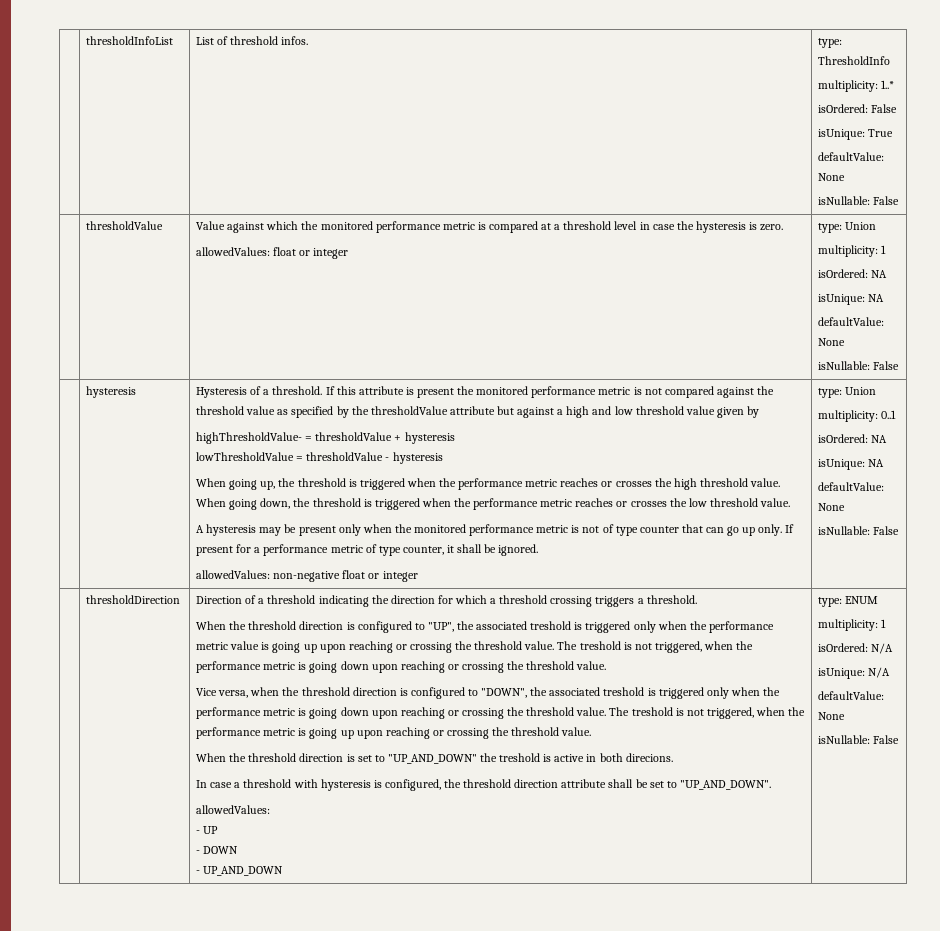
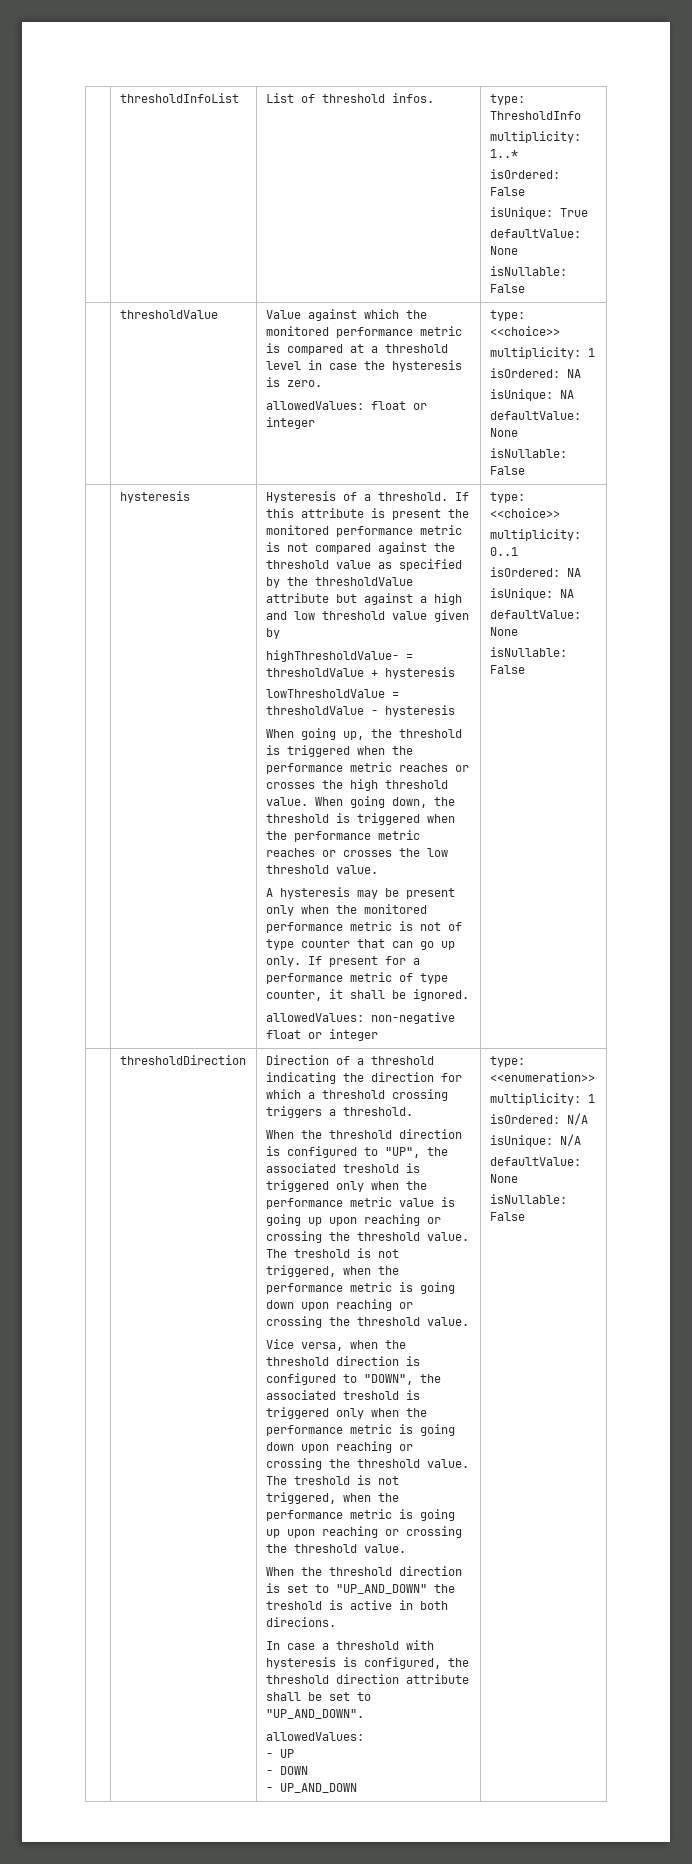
  | thresholdValue | Value against which the monitored performance metric is compared at a threshold level in case the hysteresis is zero.
- allowedValues: float or integer | type: Union
+ allowedValues: float or integer | type: <<choice>>
- allowedValues: non-negative float or integer | type: Union
+ allowedValues: non-negative float or integer | type: <<choice>>
- type: ENUM
+ type: <<enumeration>>

